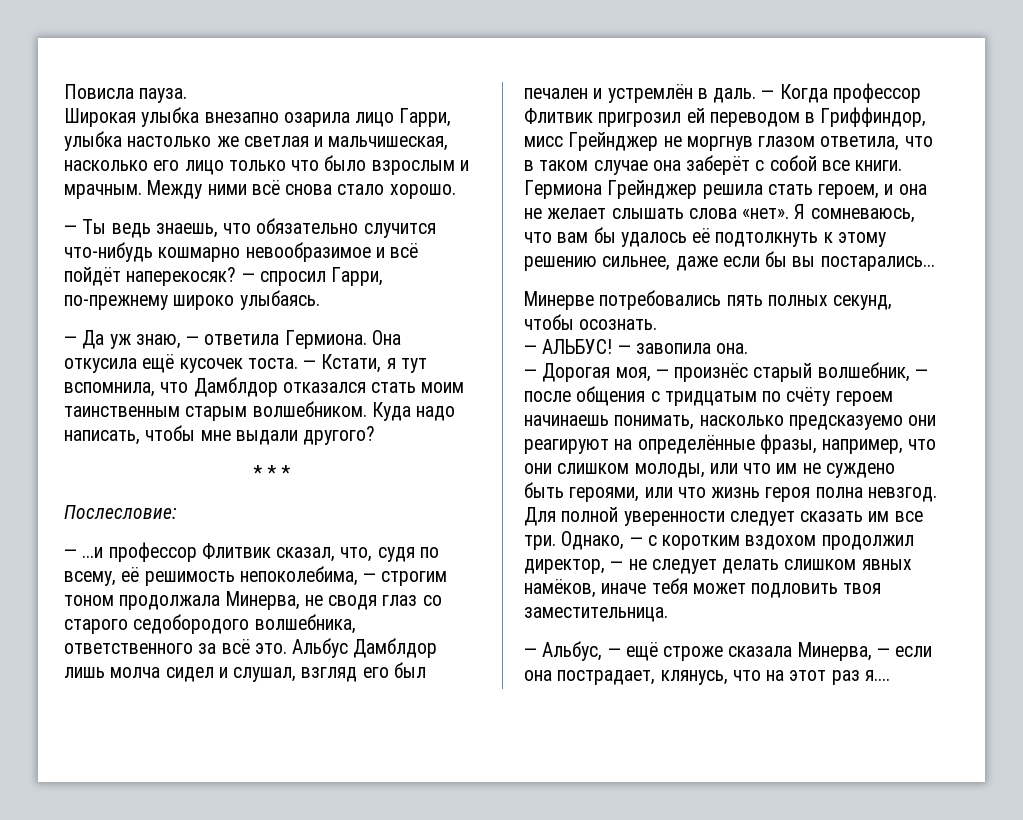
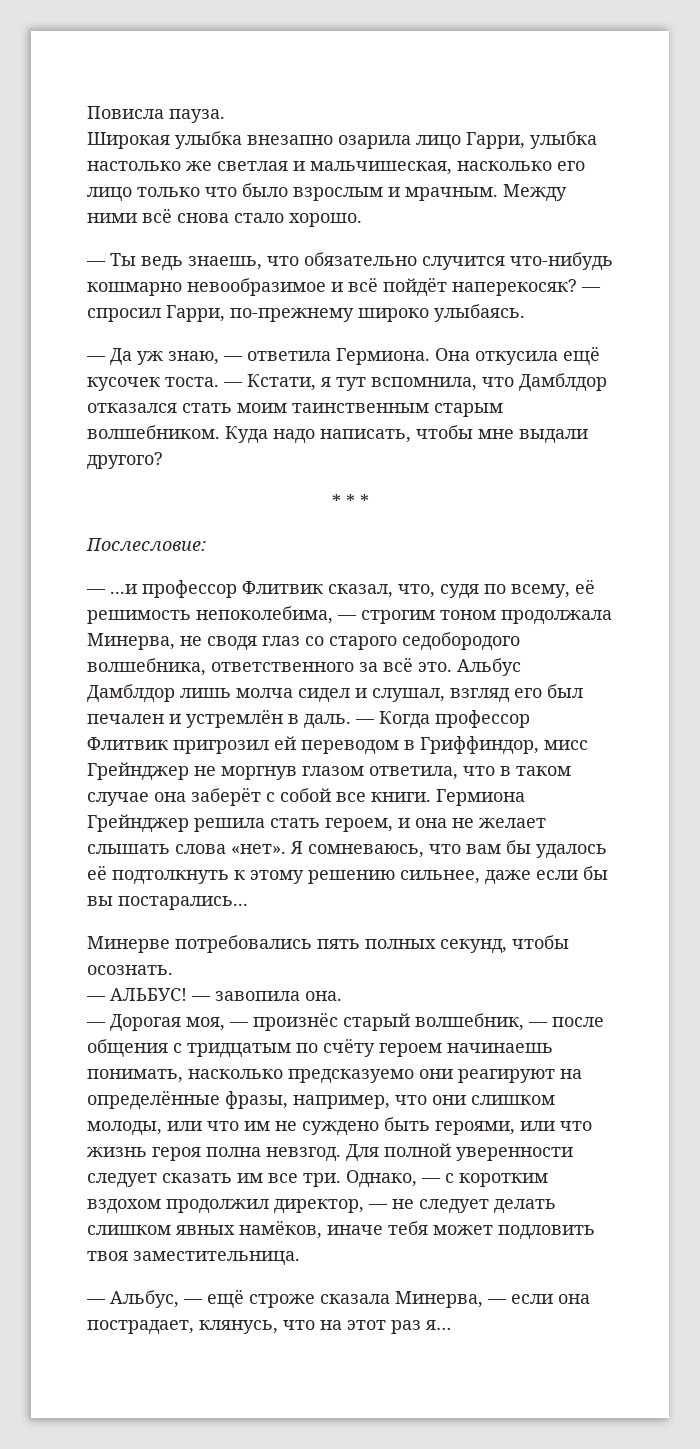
- — Альбус, — ещё строже сказала Минерва, — если она пострадает, клянусь, что на этот раз я....
+ — Альбус, — ещё строже сказала Минерва, — если она пострадает, клянусь, что на этот раз я…

